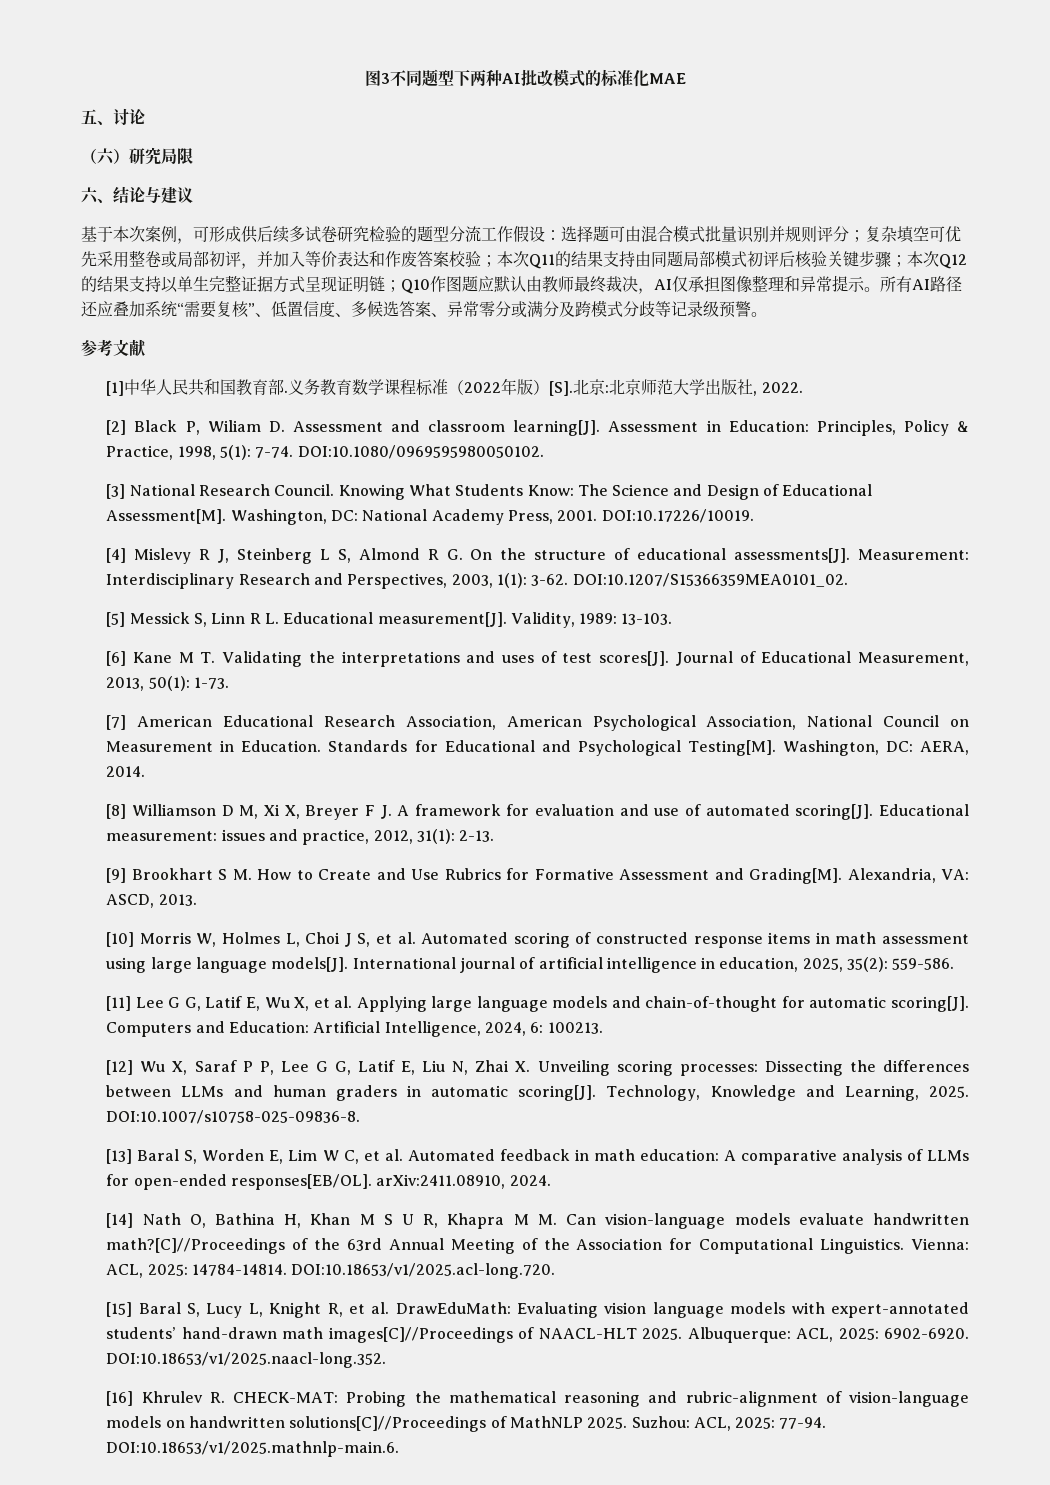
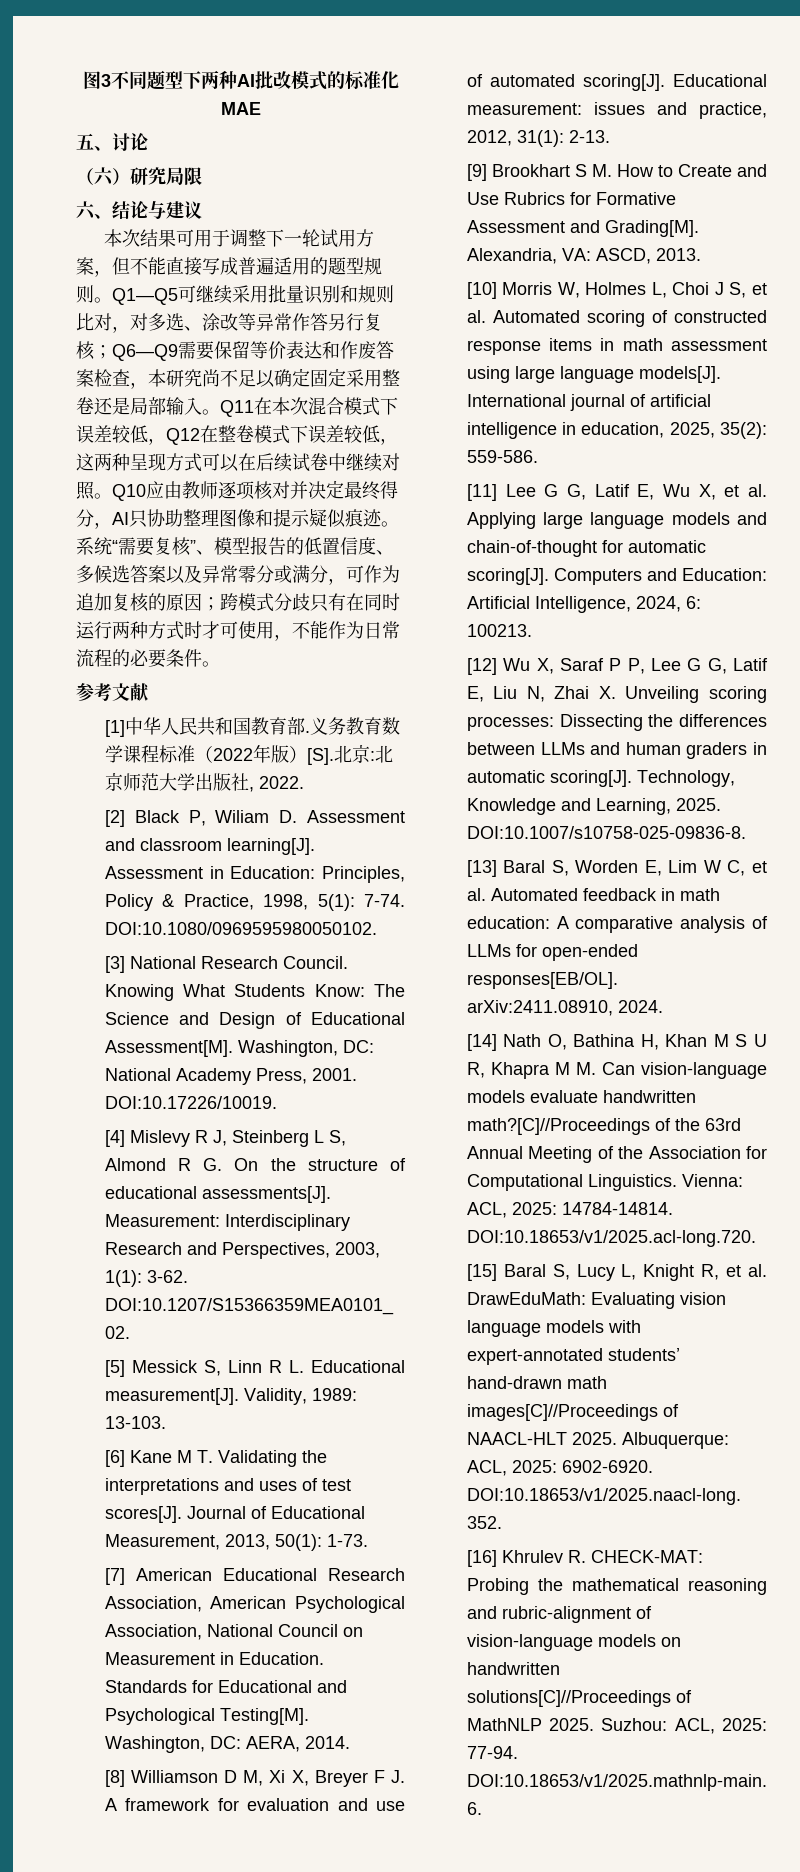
- 基于本次案例，可形成供后续多试卷研究检验的题型分流工作假设：选择题可由混合模式批量识别并规则评分；复杂填空可优先采用整卷或局部初评，并加入等价表达和作废答案校验；本次Q11的结果支持由同题局部模式初评后核验关键步骤；本次Q12的结果支持以单生完整证据方式呈现证明链；Q10作图题应默认由教师最终裁决，AI仅承担图像整理和异常提示。所有AI路径还应叠加系统“需要复核”、低置信度、多候选答案、异常零分或满分及跨模式分歧等记录级预警。
+ 本次结果可用于调整下一轮试用方案，但不能直接写成普遍适用的题型规则。Q1—Q5可继续采用批量识别和规则比对，对多选、涂改等异常作答另行复核；Q6—Q9需要保留等价表达和作废答案检查，本研究尚不足以确定固定采用整卷还是局部输入。Q11在本次混合模式下误差较低，Q12在整卷模式下误差较低，这两种呈现方式可以在后续试卷中继续对照。Q10应由教师逐项核对并决定最终得分，AI只协助整理图像和提示疑似痕迹。系统“需要复核”、模型报告的低置信度、多候选答案以及异常零分或满分，可作为追加复核的原因；跨模式分歧只有在同时运行两种方式时才可使用，不能作为日常流程的必要条件。

